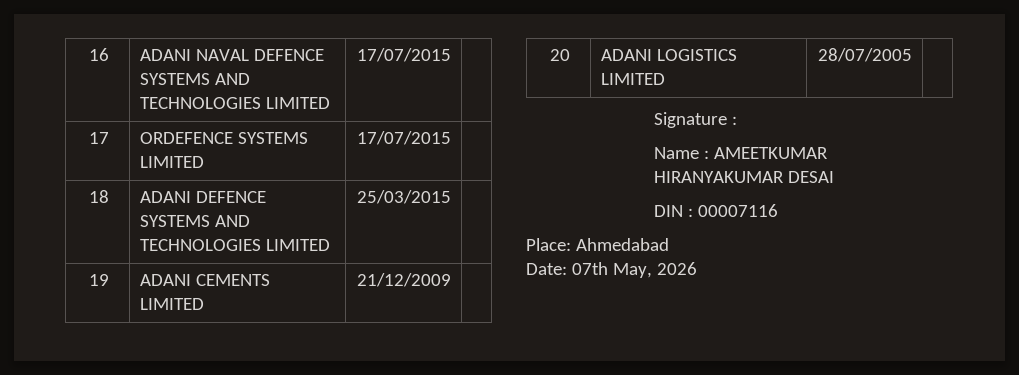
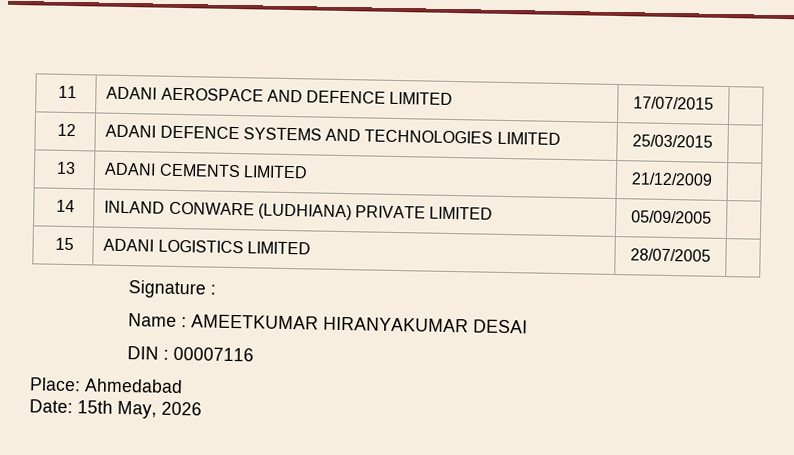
- 16 | ADANI NAVAL DEFENCE SYSTEMS AND TECHNOLOGIES LIMITED | 17/07/2015 |
- 17 | ORDEFENCE SYSTEMS LIMITED | 17/07/2015 |
- 18 | ADANI DEFENCE SYSTEMS AND TECHNOLOGIES LIMITED | 25/03/2015 |
+ 11 | ADANI AEROSPACE AND DEFENCE LIMITED | 17/07/2015 |
+ 12 | ADANI DEFENCE SYSTEMS AND TECHNOLOGIES LIMITED | 25/03/2015 |
- 19 | ADANI CEMENTS LIMITED | 21/12/2009 |
+ 13 | ADANI CEMENTS LIMITED | 21/12/2009 |
- 20 | ADANI LOGISTICS LIMITED | 28/07/2005 |
+ 14 | INLAND CONWARE (LUDHIANA) PRIVATE LIMITED | 05/09/2005 |
+ 15 | ADANI LOGISTICS LIMITED | 28/07/2005 |
- Date: 07th May, 2026
+ Date: 15th May, 2026

